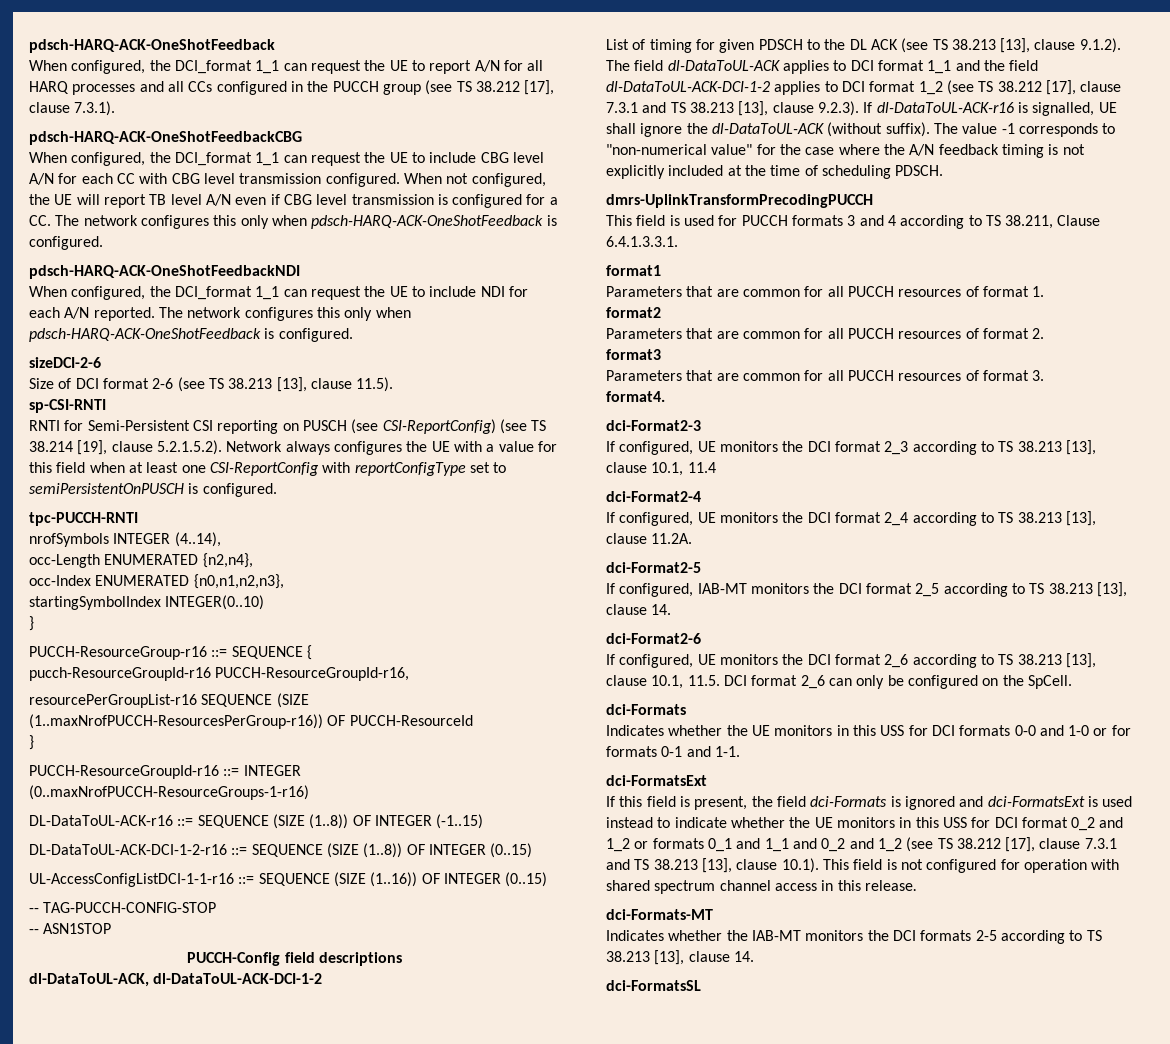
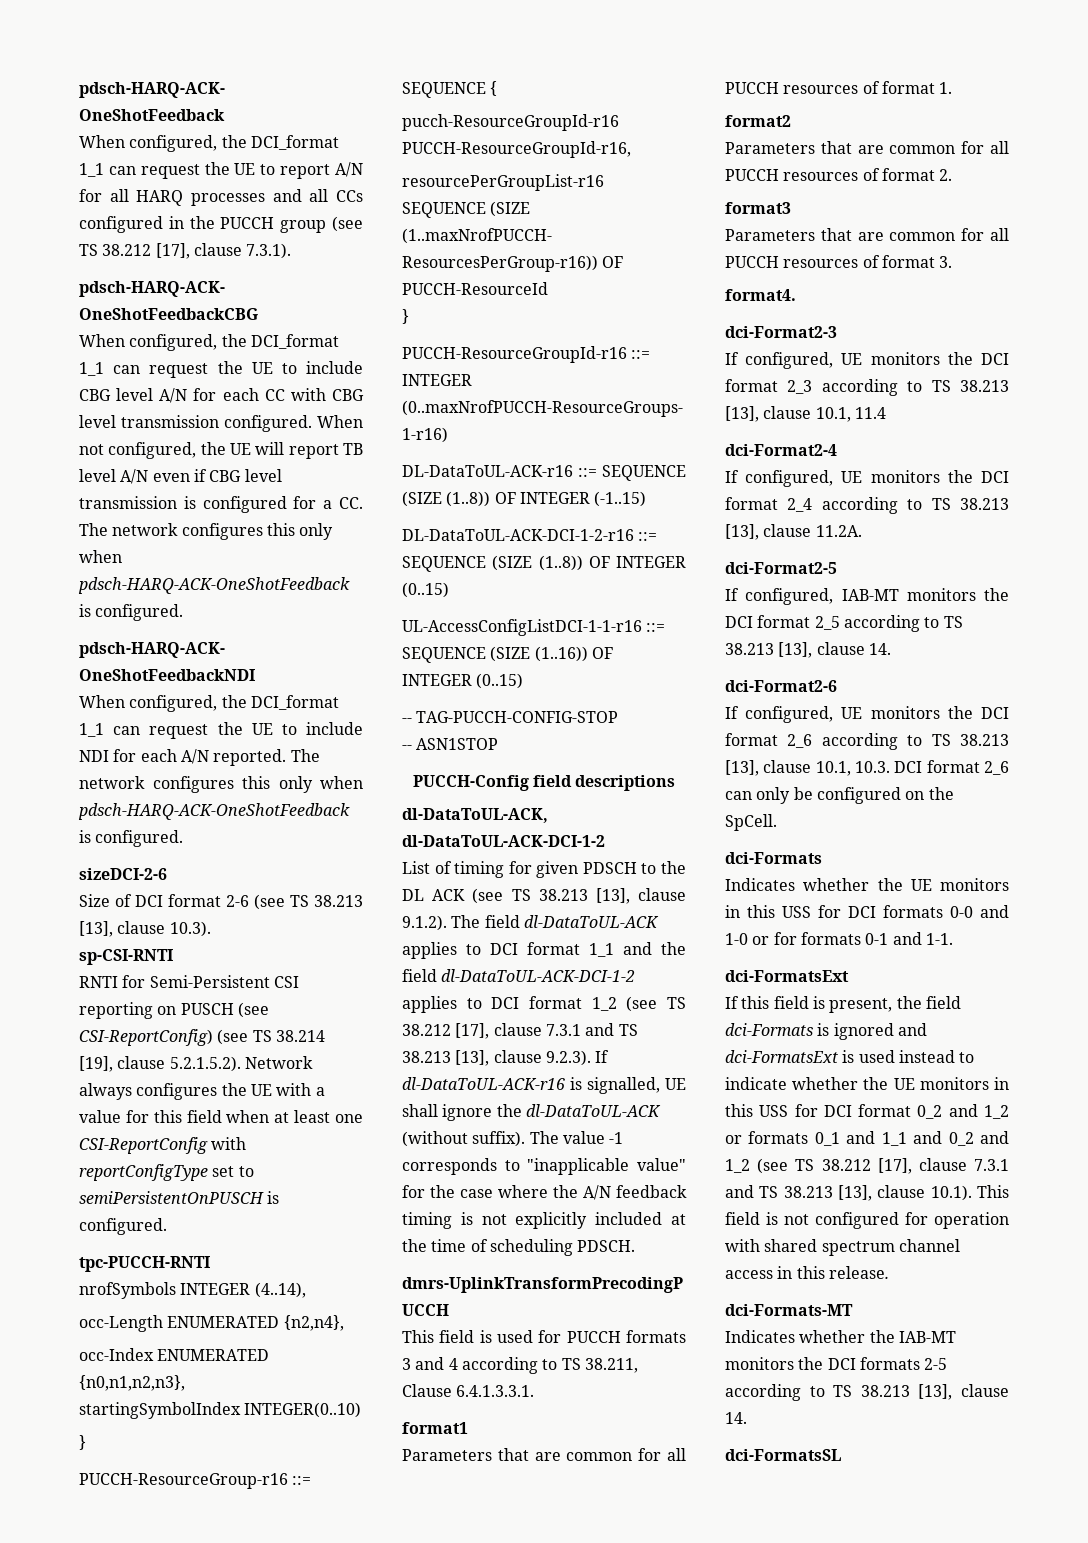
- Size of DCI format 2-6 (see TS 38.213 [13], clause 11.5).
+ Size of DCI format 2-6 (see TS 38.213 [13], clause 10.3).
- The value -1 corresponds to "non-numerical value" for the case where the A/N feedback timing is not explicitly included at the time of scheduling PDSCH.
+ The value -1 corresponds to "inapplicable value" for the case where the A/N feedback timing is not explicitly included at the time of scheduling PDSCH.
- If configured, UE monitors the DCI format 2_6 according to TS 38.213 [13], clause 10.1, 11.5. DCI format 2_6 can only be configured on the SpCell.
+ If configured, UE monitors the DCI format 2_6 according to TS 38.213 [13], clause 10.1, 10.3. DCI format 2_6 can only be configured on the SpCell.

